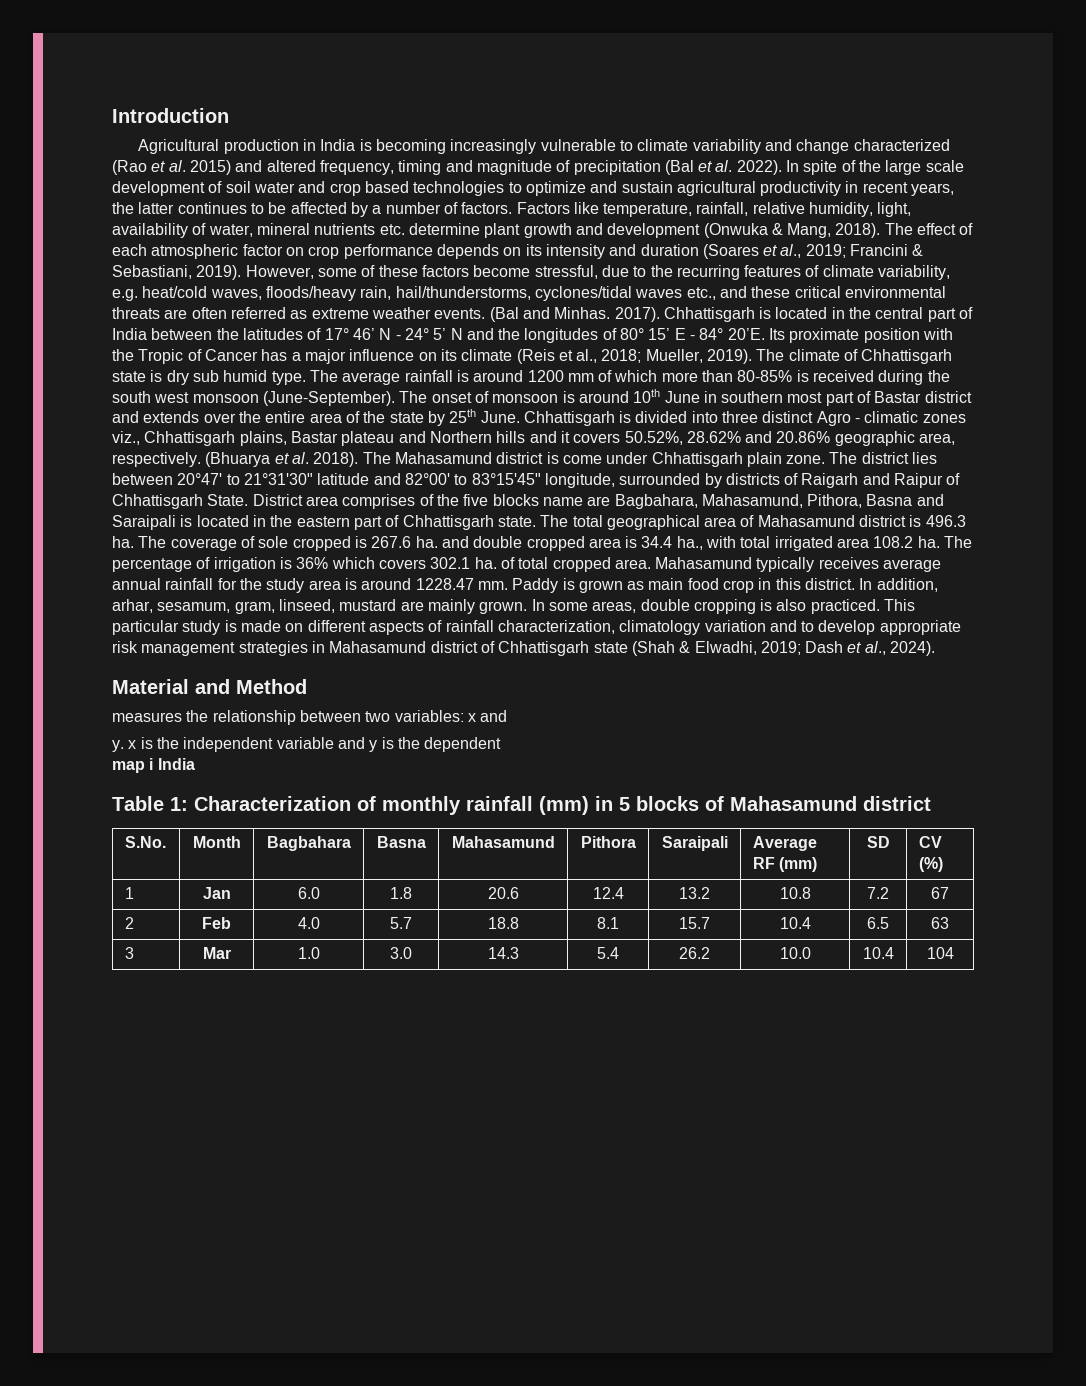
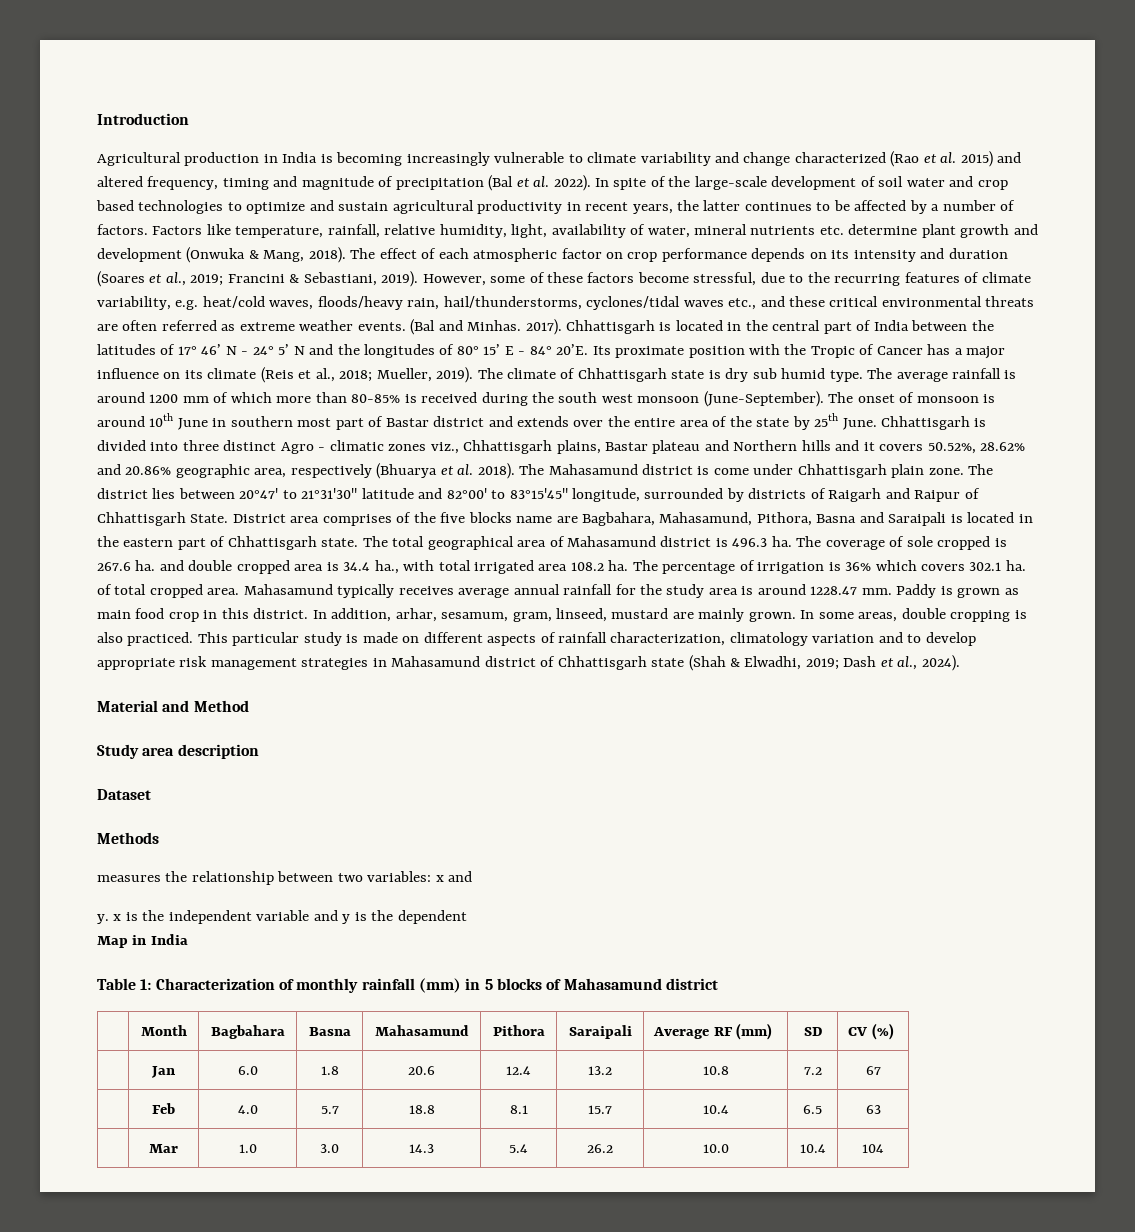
- In spite of the large scale development of soil water and crop based technologies to optimize and sustain agricultural productivity in recent years, the latter continues to be affected by a number of factors.
+ In spite of the large-scale development of soil water and crop based technologies to optimize and sustain agricultural productivity in recent years, the latter continues to be affected by a number of factors.
- Chhattisgarh is divided into three distinct Agro - climatic zones viz., Chhattisgarh plains, Bastar plateau and Northern hills and it covers 50.52%, 28.62% and 20.86% geographic area, respectively. (Bhuarya et al. 2018).
+ Chhattisgarh is divided into three distinct Agro - climatic zones viz., Chhattisgarh plains, Bastar plateau and Northern hills and it covers 50.52%, 28.62% and 20.86% geographic area, respectively (Bhuarya et al. 2018).
+ Study area description
+ Dataset
+ Methods
- map i India
+ Map in India
- S.No. | Month | Bagbahara | Basna | Mahasamund | Pithora | Saraipali | Average RF (mm) | SD | CV (%)
+ | Month | Bagbahara | Basna | Mahasamund | Pithora | Saraipali | Average RF (mm) | SD | CV (%)
- 1 | Jan | 6.0 | 1.8 | 20.6 | 12.4 | 13.2 | 10.8 | 7.2 | 67
+ | Jan | 6.0 | 1.8 | 20.6 | 12.4 | 13.2 | 10.8 | 7.2 | 67
- 2 | Feb | 4.0 | 5.7 | 18.8 | 8.1 | 15.7 | 10.4 | 6.5 | 63
+ | Feb | 4.0 | 5.7 | 18.8 | 8.1 | 15.7 | 10.4 | 6.5 | 63
- 3 | Mar | 1.0 | 3.0 | 14.3 | 5.4 | 26.2 | 10.0 | 10.4 | 104
+ | Mar | 1.0 | 3.0 | 14.3 | 5.4 | 26.2 | 10.0 | 10.4 | 104

